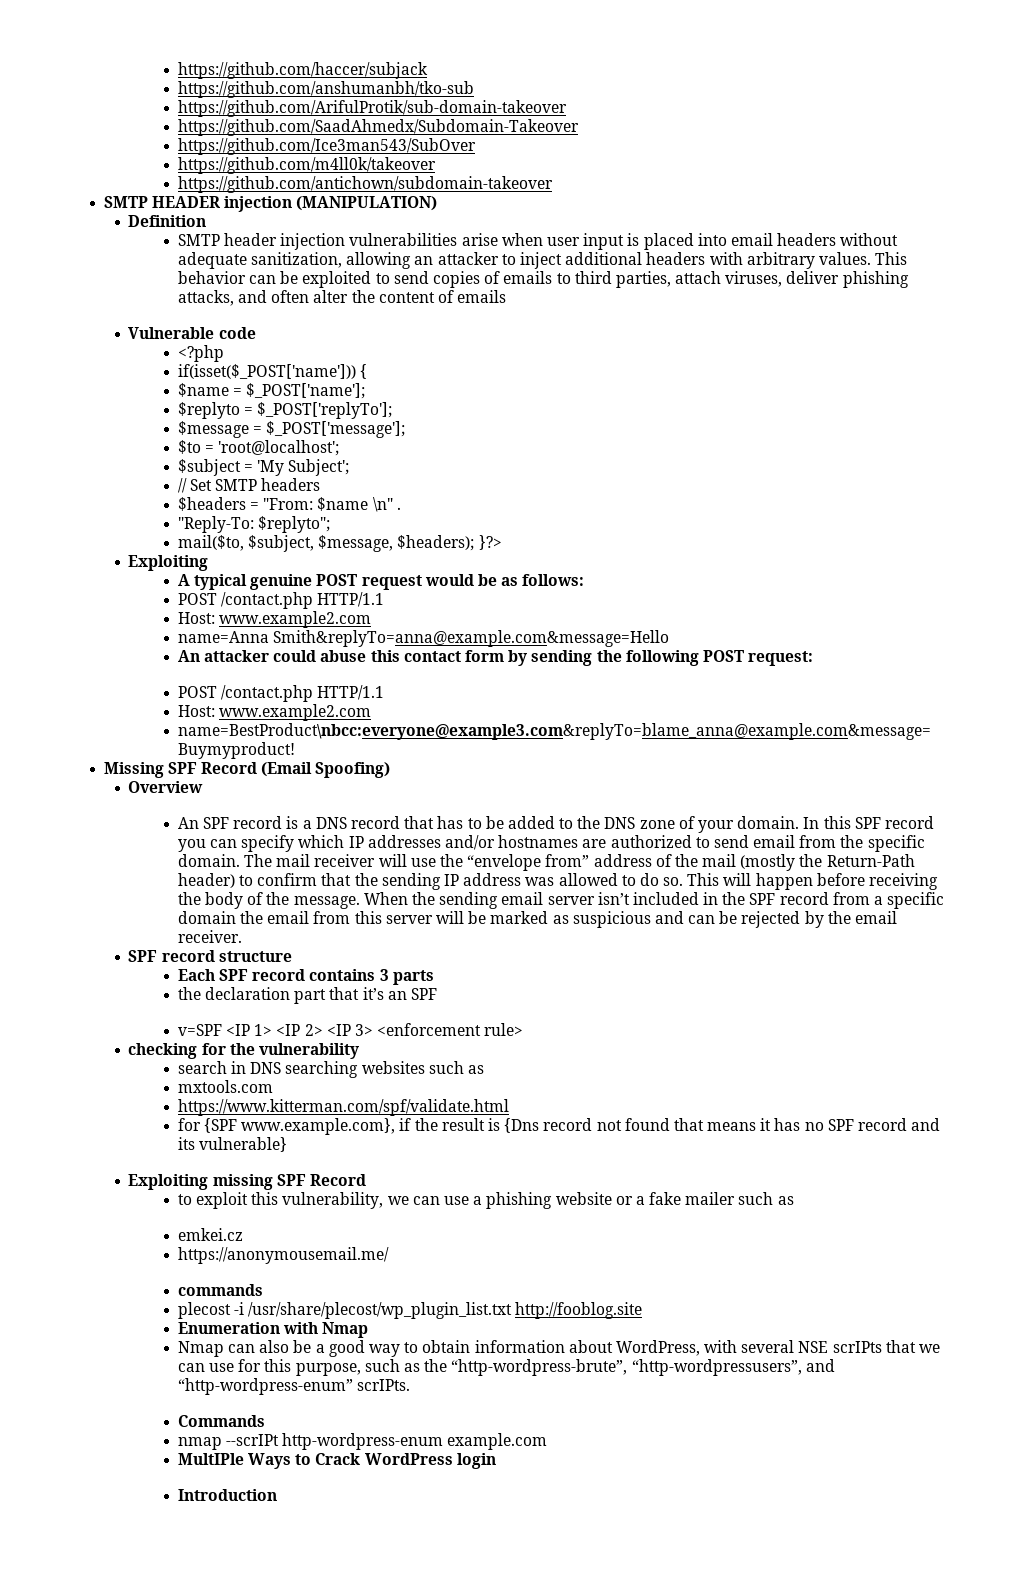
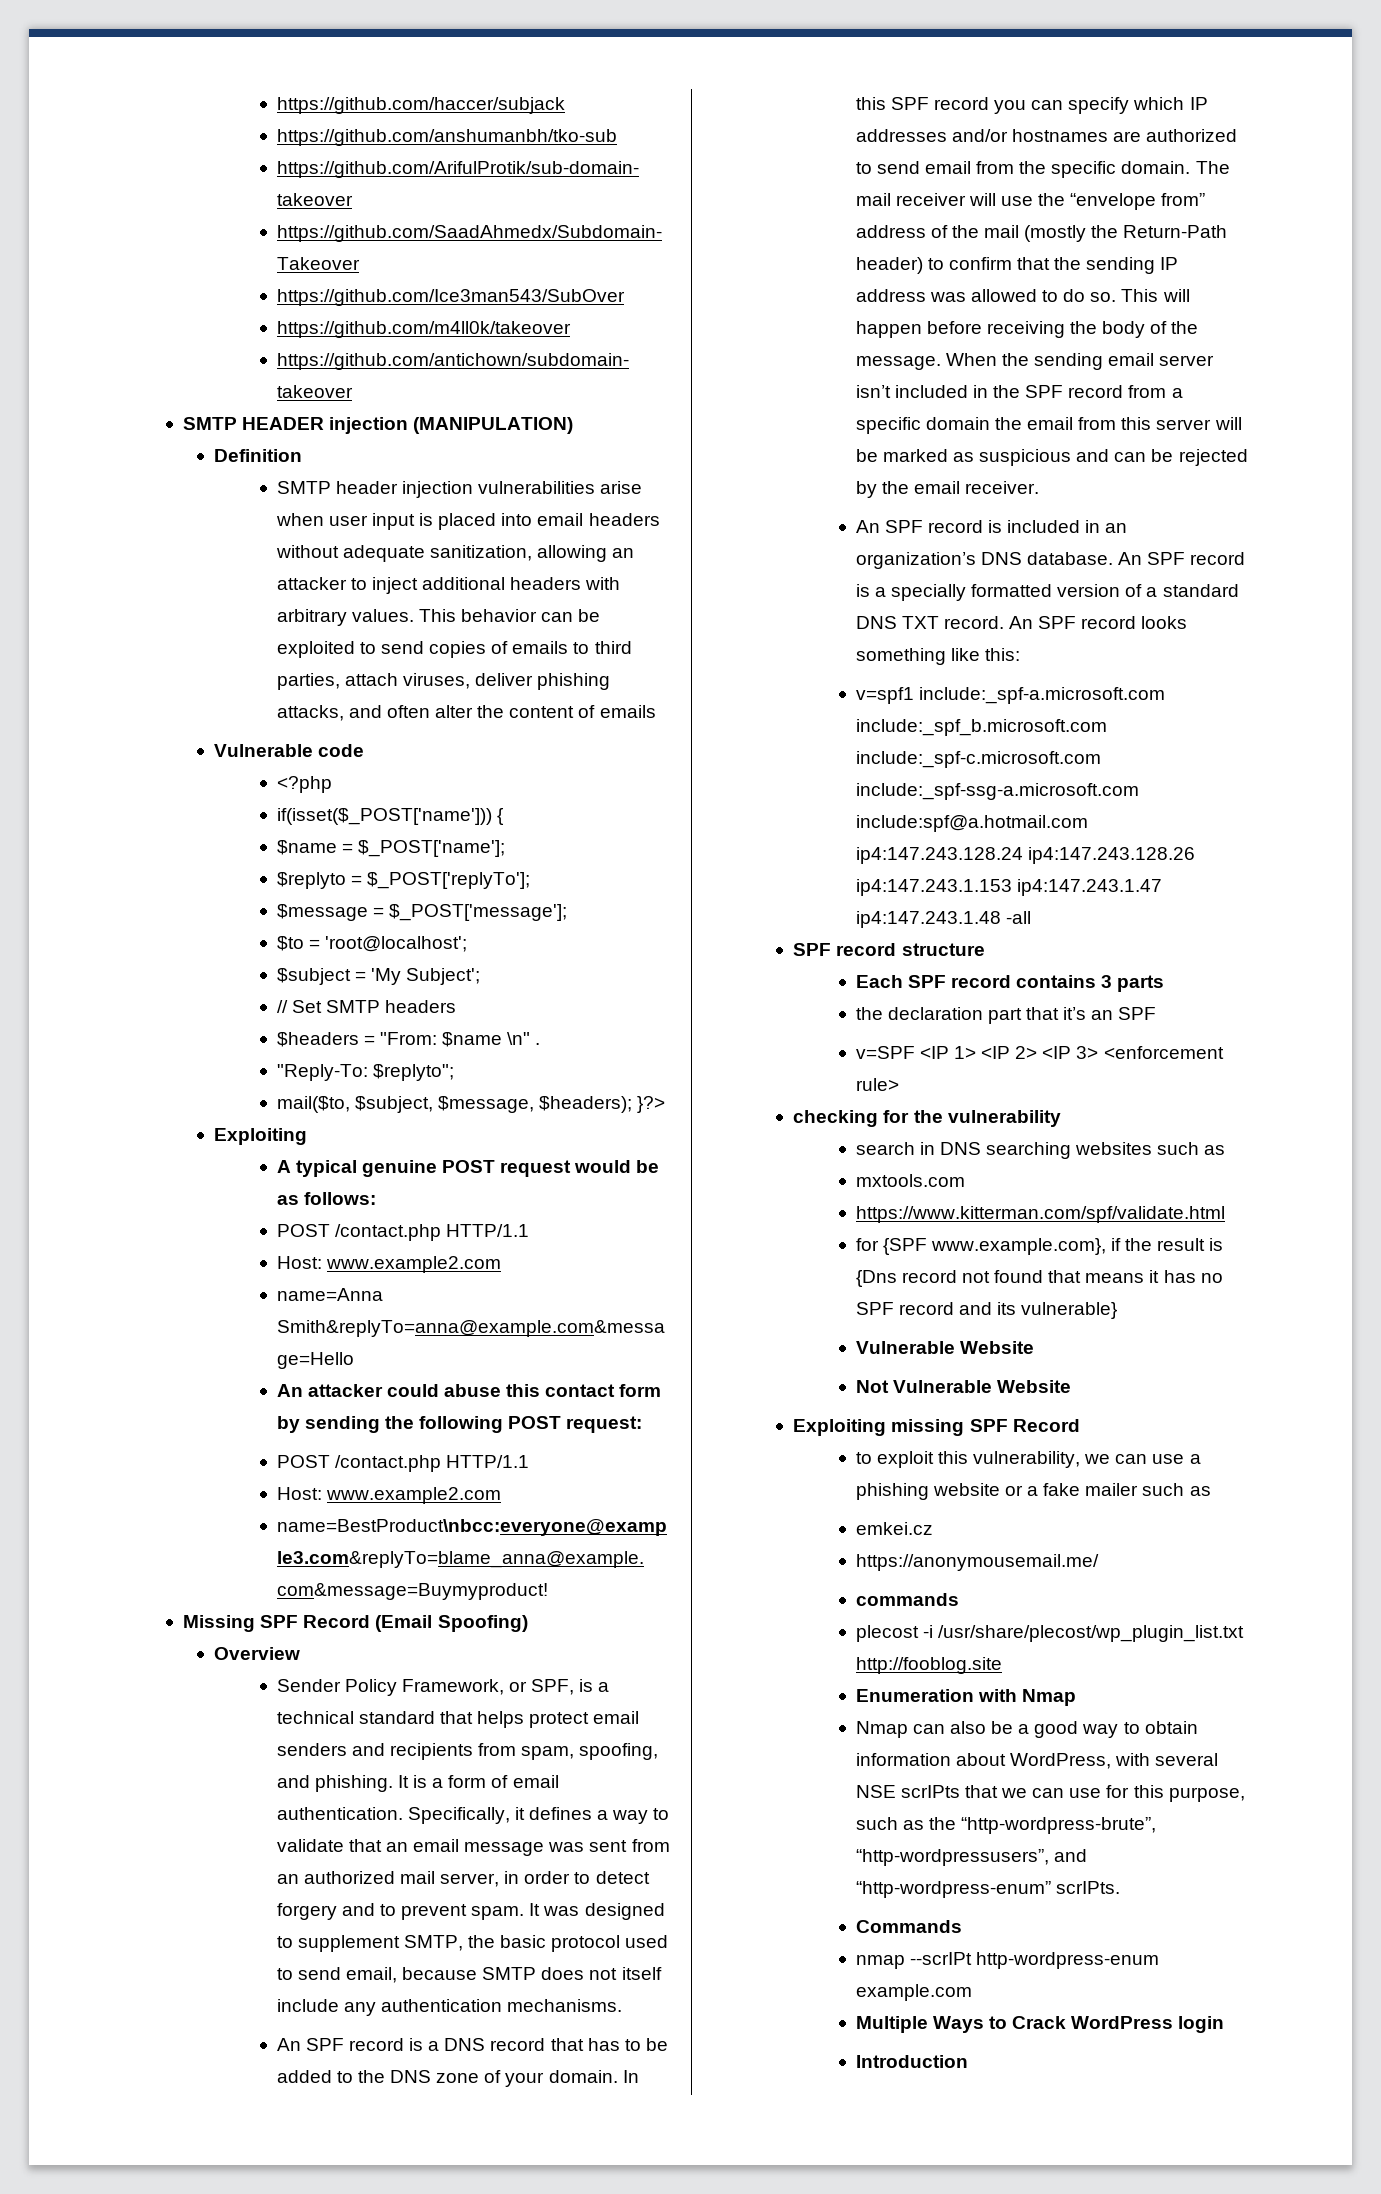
+ Sender Policy Framework, or SPF, is a technical standard that helps protect email senders and recipients from spam, spoofing, and phishing. It is a form of email authentication. Specifically, it defines a way to validate that an email message was sent from an authorized mail server, in order to detect forgery and to prevent spam. It was designed to supplement SMTP, the basic protocol used to send email, because SMTP does not itself include any authentication mechanisms.
+ An SPF record is included in an organization’s DNS database. An SPF record is a specially formatted version of a standard DNS TXT record. An SPF record looks something like this:
+ v=spf1 include:_spf-a.microsoft.com include:_spf_b.microsoft.com include:_spf-c.microsoft.com include:_spf-ssg-a.microsoft.com include:spf@a.hotmail.com ip4:147.243.128.24 ip4:147.243.128.26 ip4:147.243.1.153 ip4:147.243.1.47 ip4:147.243.1.48 -all
  for {SPF www.example.com}, if the result is {Dns record not found that means it has no SPF record and its vulnerable}
+ Vulnerable Website
+ Not Vulnerable Website
- MultIPle Ways to Crack WordPress login
+ Multiple Ways to Crack WordPress login

